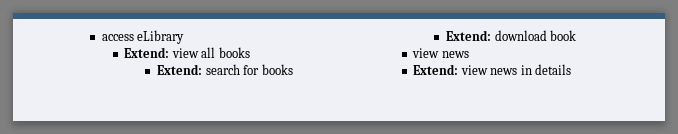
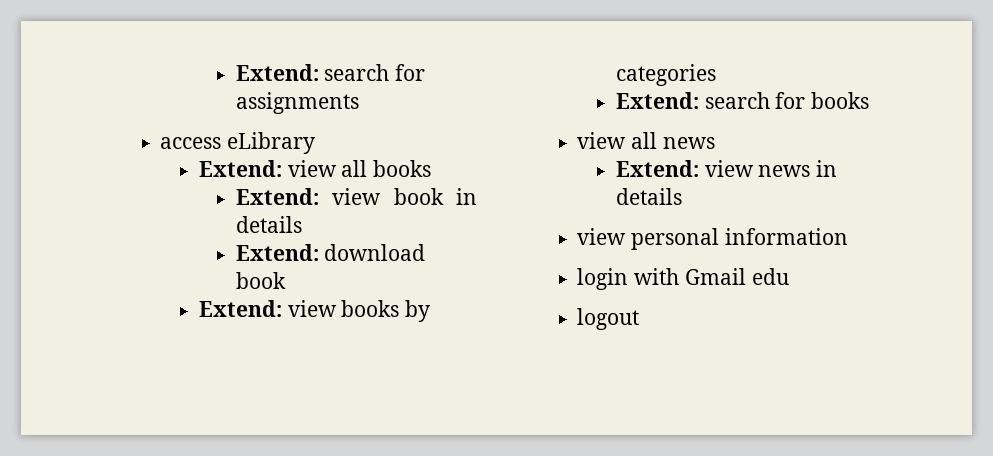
+ Extend: search for assignments
- Extend: search for books
+ Extend: view book in details
  Extend: download book
- view news
+ Extend: view books by categories
+ Extend: search for books
+ view all news
+ view personal information
+ login with Gmail edu
+ logout

